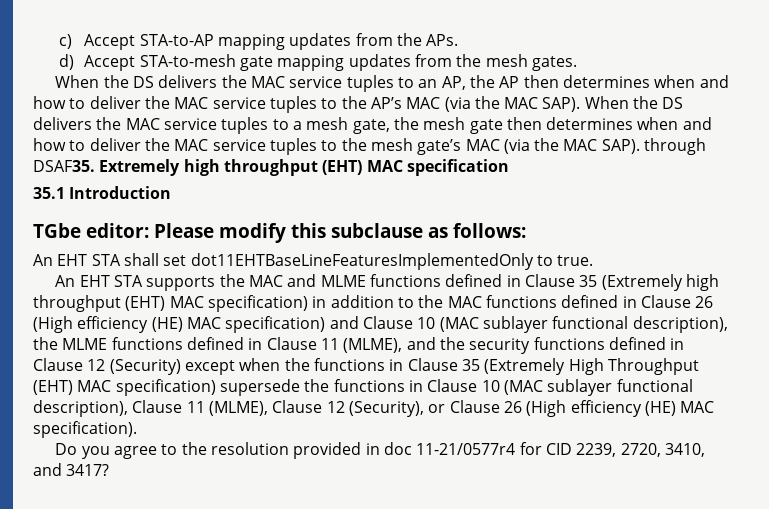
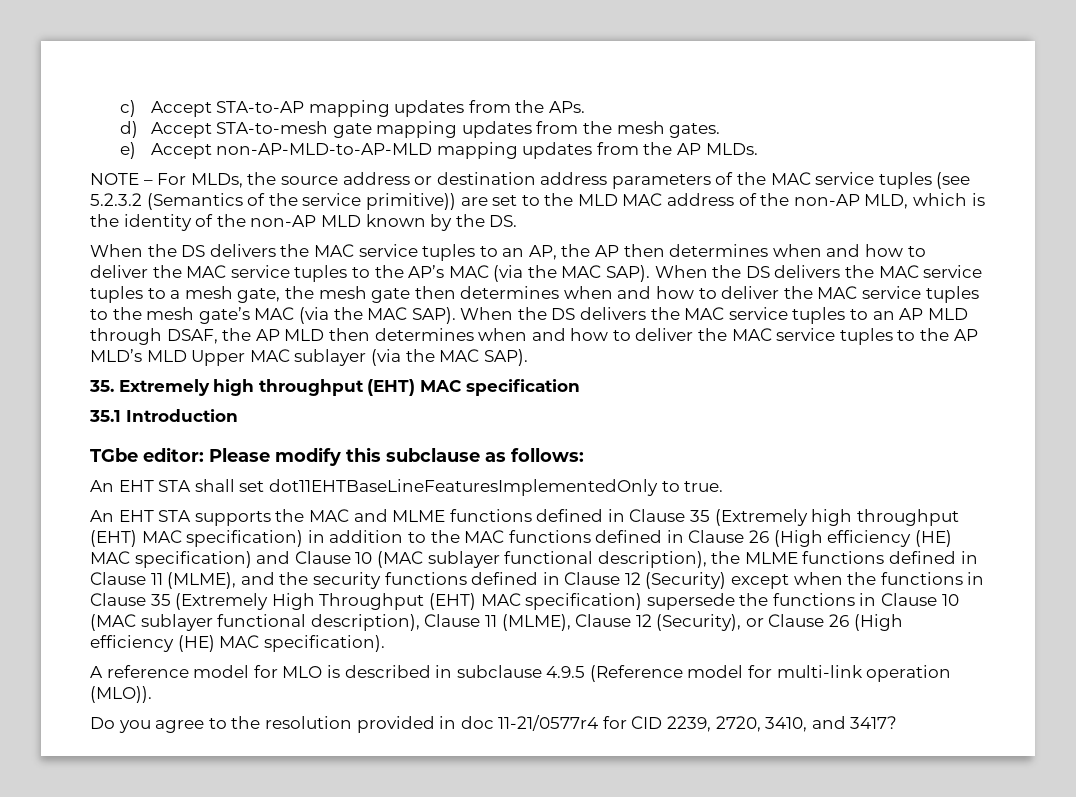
+ e) Accept non-AP-MLD-to-AP-MLD mapping updates from the AP MLDs.
+ NOTE – For MLDs, the source address or destination address parameters of the MAC service tuples (see 5.2.3.2 (Semantics of the service primitive)) are set to the MLD MAC address of the non-AP MLD, which is the identity of the non-AP MLD known by the DS.
- When the DS delivers the MAC service tuples to a mesh gate, the mesh gate then determines when and how to deliver the MAC service tuples to the mesh gate’s MAC (via the MAC SAP). through DSAF35. Extremely high throughput (EHT) MAC specification
+ When the DS delivers the MAC service tuples to a mesh gate, the mesh gate then determines when and how to deliver the MAC service tuples to the mesh gate’s MAC (via the MAC SAP). When the DS delivers the MAC service tuples to an AP MLD through DSAF, the AP MLD then determines when and how to deliver the MAC service tuples to the AP MLD’s MLD Upper MAC sublayer (via the MAC SAP).
+ 35. Extremely high throughput (EHT) MAC specification
+ A reference model for MLO is described in subclause 4.9.5 (Reference model for multi-link operation (MLO)).

